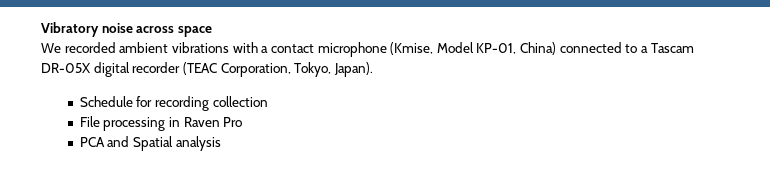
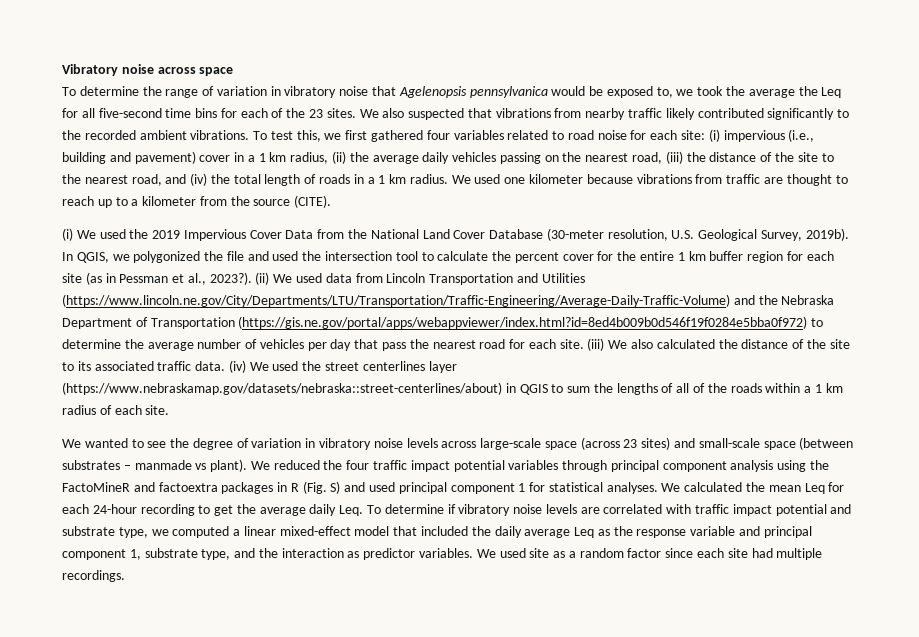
- We recorded ambient vibrations with a contact microphone (Kmise, Model KP-01, China) connected to a Tascam DR-05X digital recorder (TEAC Corporation, Tokyo, Japan).
- Schedule for recording collection
- File processing in Raven Pro
- PCA and Spatial analysis
+ To determine the range of variation in vibratory noise that Agelenopsis pennsylvanica would be exposed to, we took the average the Leq for all five-second time bins for each of the 23 sites. We also suspected that vibrations from nearby traffic likely contributed significantly to the recorded ambient vibrations. To test this, we first gathered four variables related to road noise for each site: (i) impervious (i.e., building and pavement) cover in a 1 km radius, (ii) the average daily vehicles passing on the nearest road, (iii) the distance of the site to the nearest road, and (iv) the total length of roads in a 1 km radius. We used one kilometer because vibrations from traffic are thought to reach up to a kilometer from the source (CITE).
+ (i) We used the 2019 Impervious Cover Data from the National Land Cover Database (30-meter resolution, U.S. Geological Survey, 2019b). In QGIS, we polygonized the file and used the intersection tool to calculate the percent cover for the entire 1 km buffer region for each site (as in Pessman et al., 2023?). (ii) We used data from Lincoln Transportation and Utilities (https://www.lincoln.ne.gov/City/Departments/LTU/Transportation/Traffic-Engineering/Average-Daily-Traffic-Volume) and the Nebraska Department of Transportation (https://gis.ne.gov/portal/apps/webappviewer/index.html?id=8ed4b009b0d546f19f0284e5bba0f972) to determine the average number of vehicles per day that pass the nearest road for each site. (iii) We also calculated the distance of the site to its associated traffic data. (iv) We used the street centerlines layer (https://www.nebraskamap.gov/datasets/nebraska::street-centerlines/about) in QGIS to sum the lengths of all of the roads within a 1 km radius of each site.
+ We wanted to see the degree of variation in vibratory noise levels across large-scale space (across 23 sites) and small-scale space (between substrates – manmade vs plant). We reduced the four traffic impact potential variables through principal component analysis using the FactoMineR and factoextra packages in R (Fig. S) and used principal component 1 for statistical analyses. We calculated the mean Leq for each 24-hour recording to get the average daily Leq. To determine if vibratory noise levels are correlated with traffic impact potential and substrate type, we computed a linear mixed-effect model that included the daily average Leq as the response variable and principal component 1, substrate type, and the interaction as predictor variables. We used site as a random factor since each site had multiple recordings.

